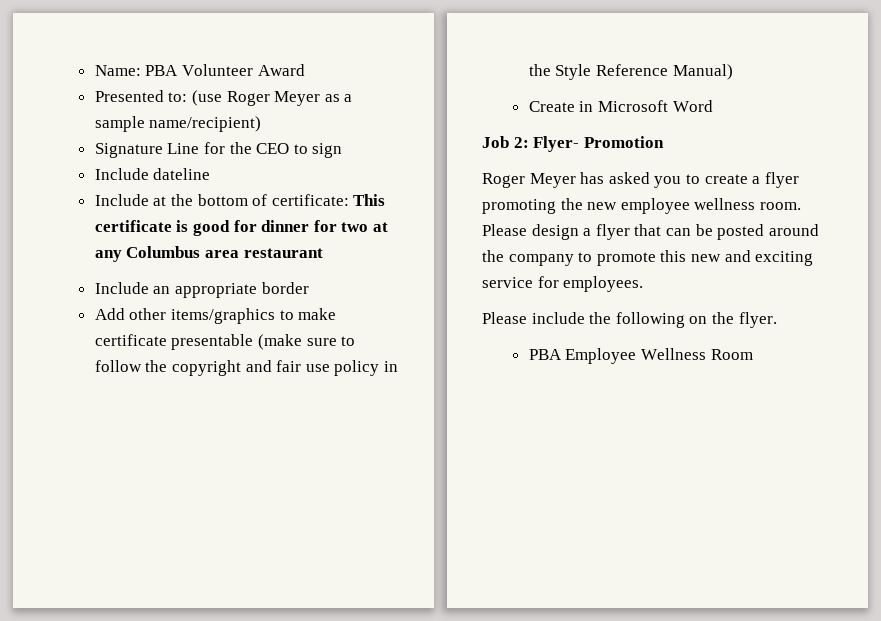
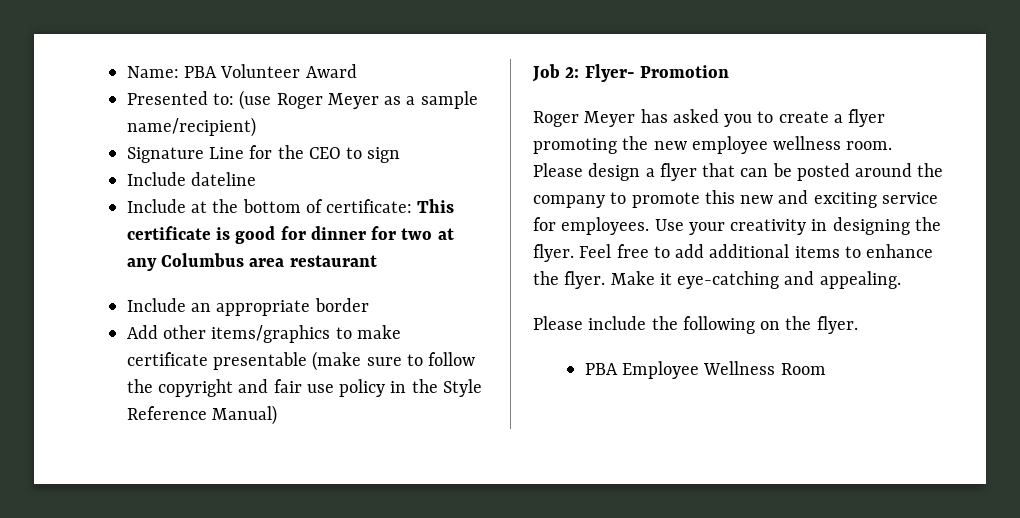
- Create in Microsoft Word
+ Use your creativity in designing the flyer. Feel free to add additional items to enhance the flyer. Make it eye-catching and appealing.

